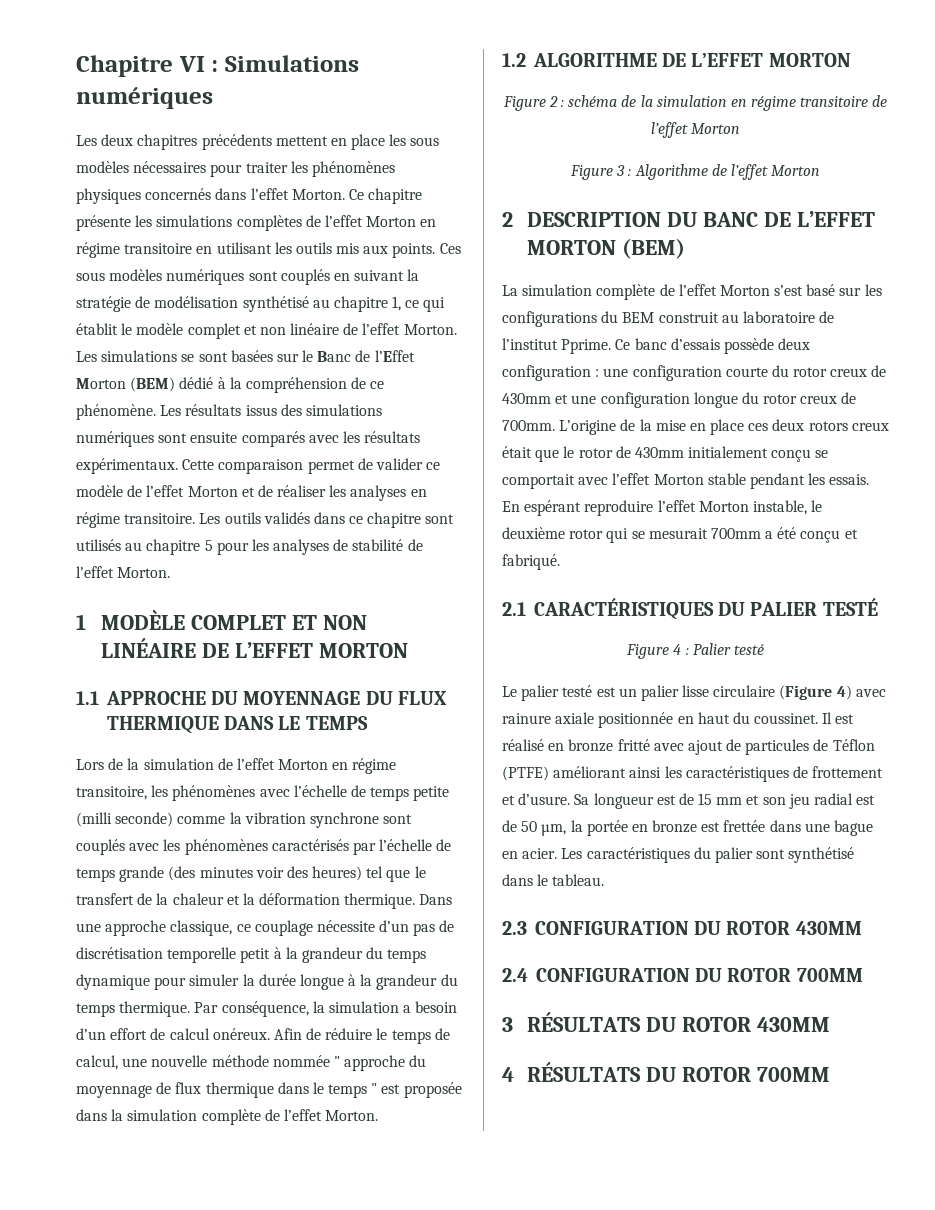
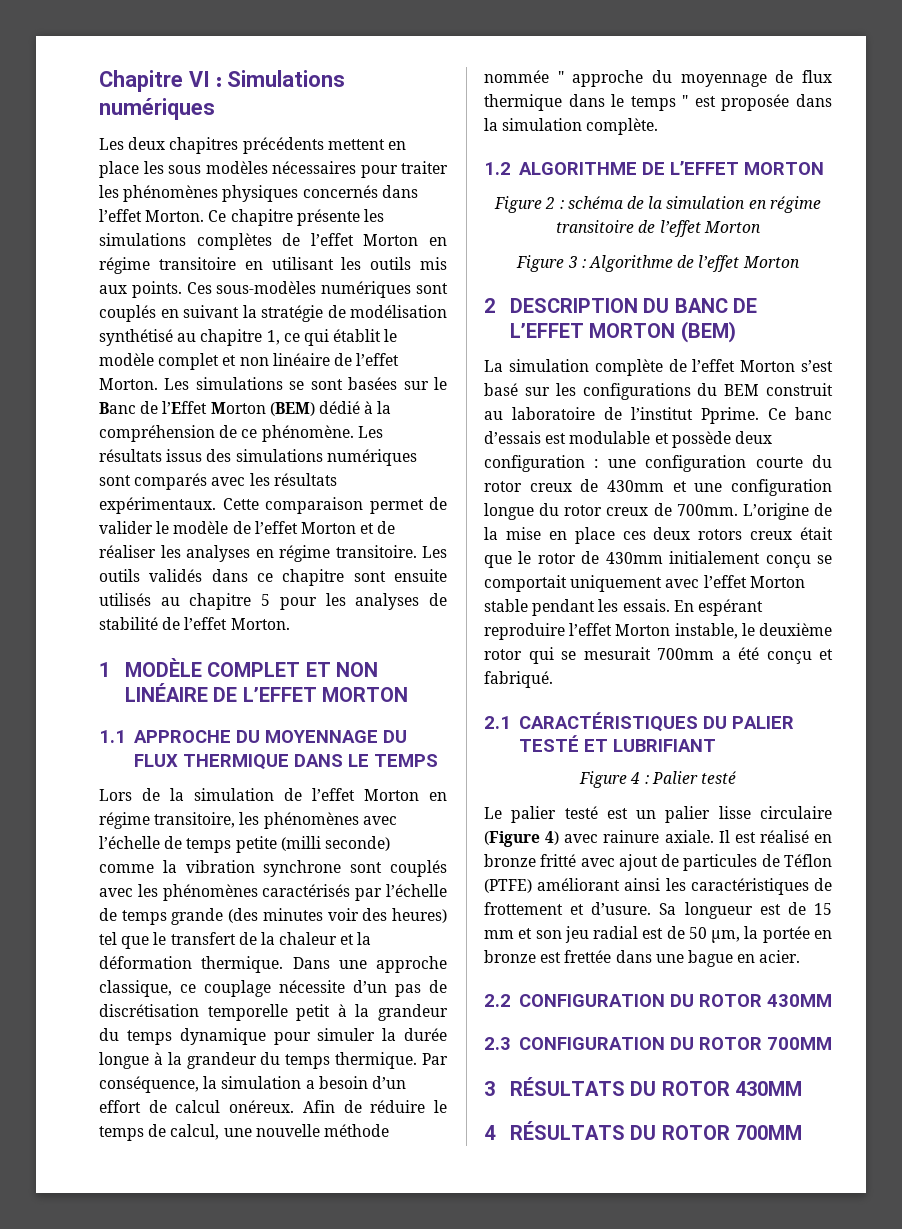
- Ces sous modèles numériques sont couplés en suivant la stratégie de modélisation synthétisé au chapitre 1, ce qui établit le modèle complet et non linéaire de l’effet Morton.
+ Ces sous-modèles numériques sont couplés en suivant la stratégie de modélisation synthétisé au chapitre 1, ce qui établit le modèle complet et non linéaire de l’effet Morton.
- Les résultats issus des simulations numériques sont ensuite comparés avec les résultats expérimentaux.
+ Les résultats issus des simulations numériques sont comparés avec les résultats expérimentaux.
- Cette comparaison permet de valider ce modèle de l’effet Morton et de réaliser les analyses en régime transitoire.
+ Cette comparaison permet de valider le modèle de l’effet Morton et de réaliser les analyses en régime transitoire.
- Les outils validés dans ce chapitre sont utilisés au chapitre 5 pour les analyses de stabilité de l’effet Morton.
+ Les outils validés dans ce chapitre sont ensuite utilisés au chapitre 5 pour les analyses de stabilité de l’effet Morton.
- Afin de réduire le temps de calcul, une nouvelle méthode nommée " approche du moyennage de flux thermique dans le temps " est proposée dans la simulation complète de l’effet Morton.
+ Afin de réduire le temps de calcul, une nouvelle méthode nommée " approche du moyennage de flux thermique dans le temps " est proposée dans la simulation complète.
- Ce banc d’essais possède deux configuration : une configuration courte du rotor creux de 430mm et une configuration longue du rotor creux de 700mm.
+ Ce banc d’essais est modulable et possède deux configuration : une configuration courte du rotor creux de 430mm et une configuration longue du rotor creux de 700mm.
- L’origine de la mise en place ces deux rotors creux était que le rotor de 430mm initialement conçu se comportait avec l’effet Morton stable pendant les essais.
+ L’origine de la mise en place ces deux rotors creux était que le rotor de 430mm initialement conçu se comportait uniquement avec l’effet Morton stable pendant les essais.
- 2.1 CARACTÉRISTIQUES DU PALIER TESTÉ
+ 2.1 CARACTÉRISTIQUES DU PALIER TESTÉ ET LUBRIFIANT
- Le palier testé est un palier lisse circulaire (Figure 4) avec rainure axiale positionnée en haut du coussinet.
+ Le palier testé est un palier lisse circulaire (Figure 4) avec rainure axiale.
- Sa longueur est de 15 mm et son jeu radial est de 50 µm, la portée en bronze est frettée dans une bague en acier. Les caractéristiques du palier sont synthétisé dans le tableau.
- 2.3 CONFIGURATION DU ROTOR 430MM
+ Sa longueur est de 15 mm et son jeu radial est de 50 µm, la portée en bronze est frettée dans une bague en acier.
+ 2.2 CONFIGURATION DU ROTOR 430MM
- 2.4 CONFIGURATION DU ROTOR 700MM
+ 2.3 CONFIGURATION DU ROTOR 700MM

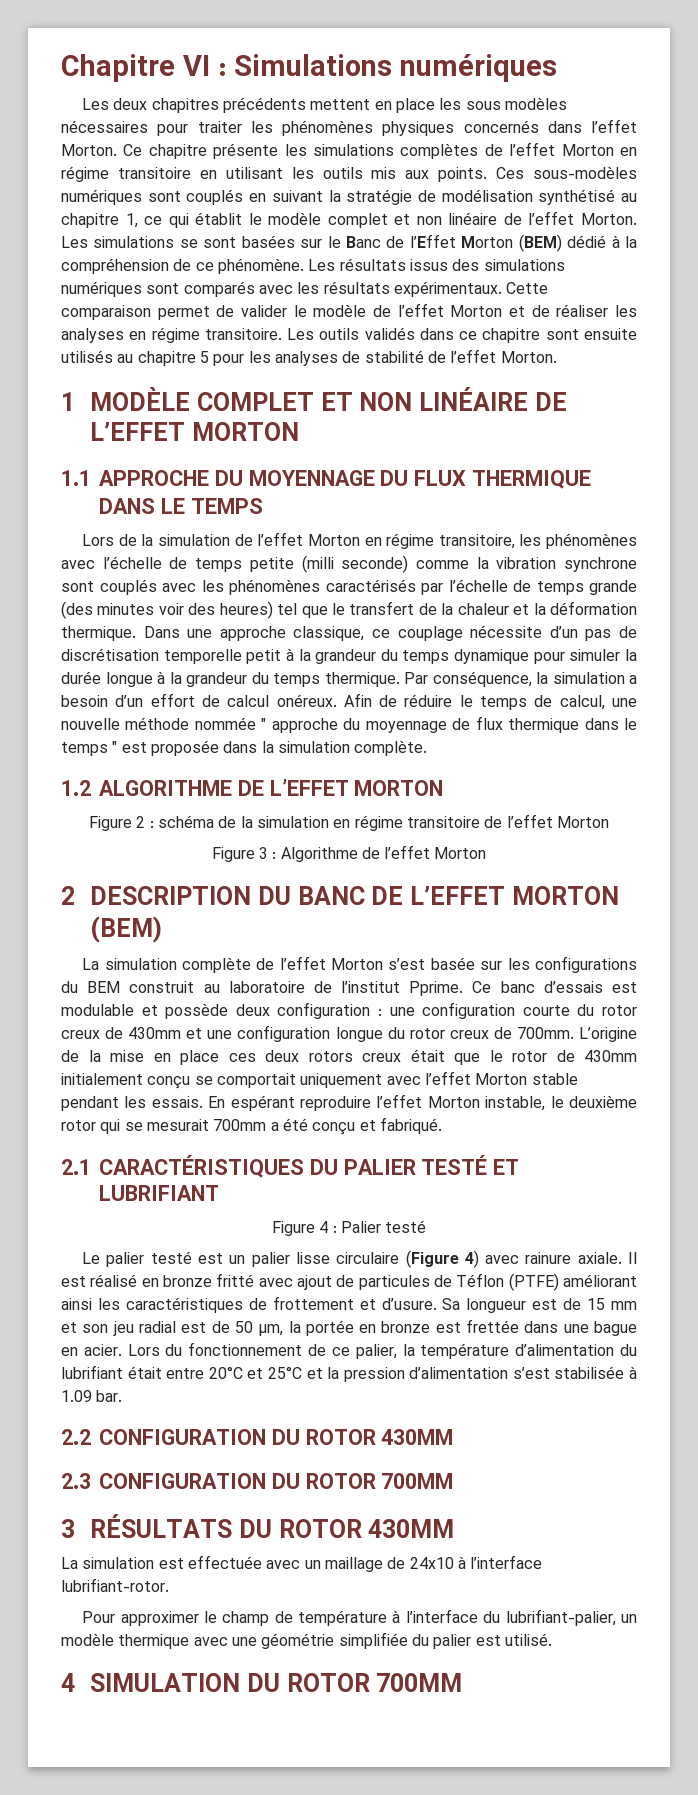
- La simulation complète de l’effet Morton s’est basé sur les configurations du BEM construit au laboratoire de l’institut Pprime.
+ La simulation complète de l’effet Morton s’est basée sur les configurations du BEM construit au laboratoire de l’institut Pprime.
+ Lors du fonctionnement de ce palier, la température d’alimentation du lubrifiant était entre 20°C et 25°C et la pression d’alimentation s’est stabilisée à 1.09 bar.
- 4 RÉSULTATS DU ROTOR 700MM
+ La simulation est effectuée avec un maillage de 24x10 à l’interface lubrifiant-rotor.
+ Pour approximer le champ de température à l’interface du lubrifiant-palier, un modèle thermique avec une géométrie simplifiée du palier est utilisé.
+ 4 SIMULATION DU ROTOR 700MM

